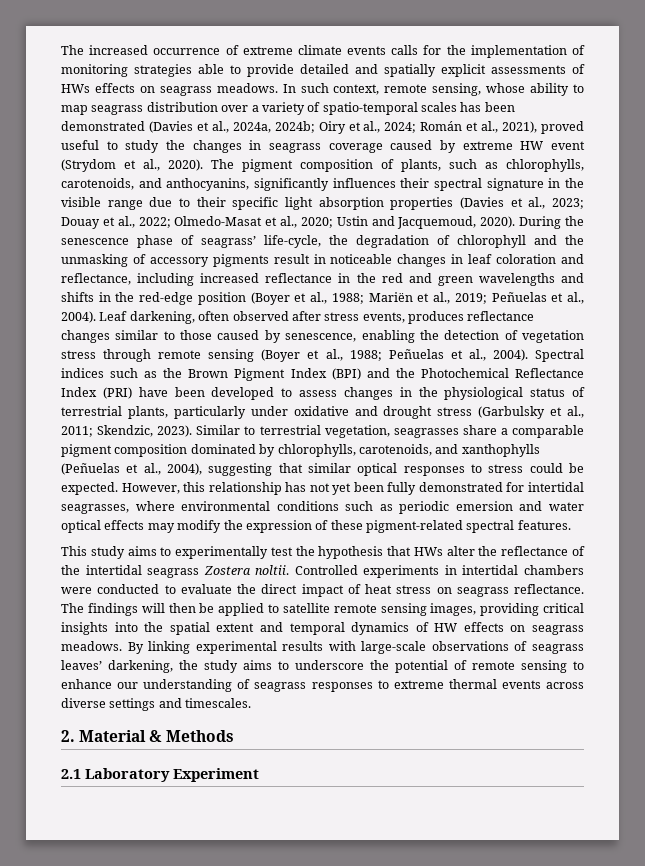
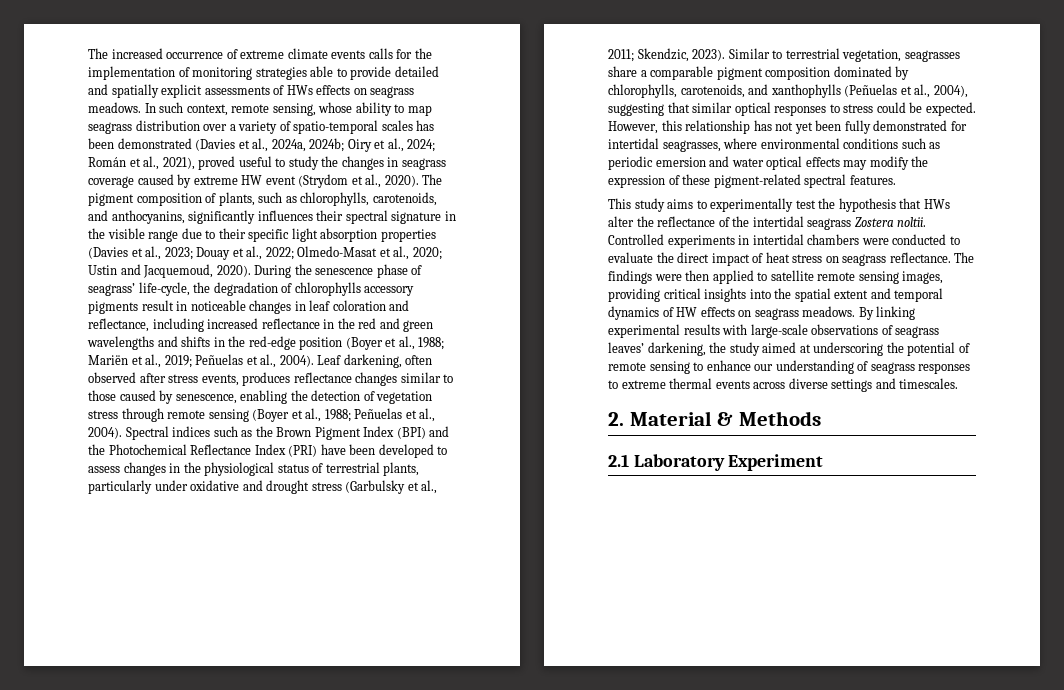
- During the senescence phase of seagrass’ life-cycle, the degradation of chlorophyll and the unmasking of accessory pigments result in noticeable changes in leaf coloration and reflectance, including increased reflectance in the red and green wavelengths and shifts in the red-edge position (Boyer et al., 1988; Mariën et al., 2019; Peñuelas et al., 2004).
+ During the senescence phase of seagrass’ life-cycle, the degradation of chlorophylls accessory pigments result in noticeable changes in leaf coloration and reflectance, including increased reflectance in the red and green wavelengths and shifts in the red-edge position (Boyer et al., 1988; Mariën et al., 2019; Peñuelas et al., 2004).
- The findings will then be applied to satellite remote sensing images, providing critical insights into the spatial extent and temporal dynamics of HW effects on seagrass meadows.
+ The findings were then applied to satellite remote sensing images, providing critical insights into the spatial extent and temporal dynamics of HW effects on seagrass meadows.
- By linking experimental results with large-scale observations of seagrass leaves’ darkening, the study aims to underscore the potential of remote sensing to enhance our understanding of seagrass responses to extreme thermal events across diverse settings and timescales.
+ By linking experimental results with large-scale observations of seagrass leaves’ darkening, the study aimed at underscoring the potential of remote sensing to enhance our understanding of seagrass responses to extreme thermal events across diverse settings and timescales.

